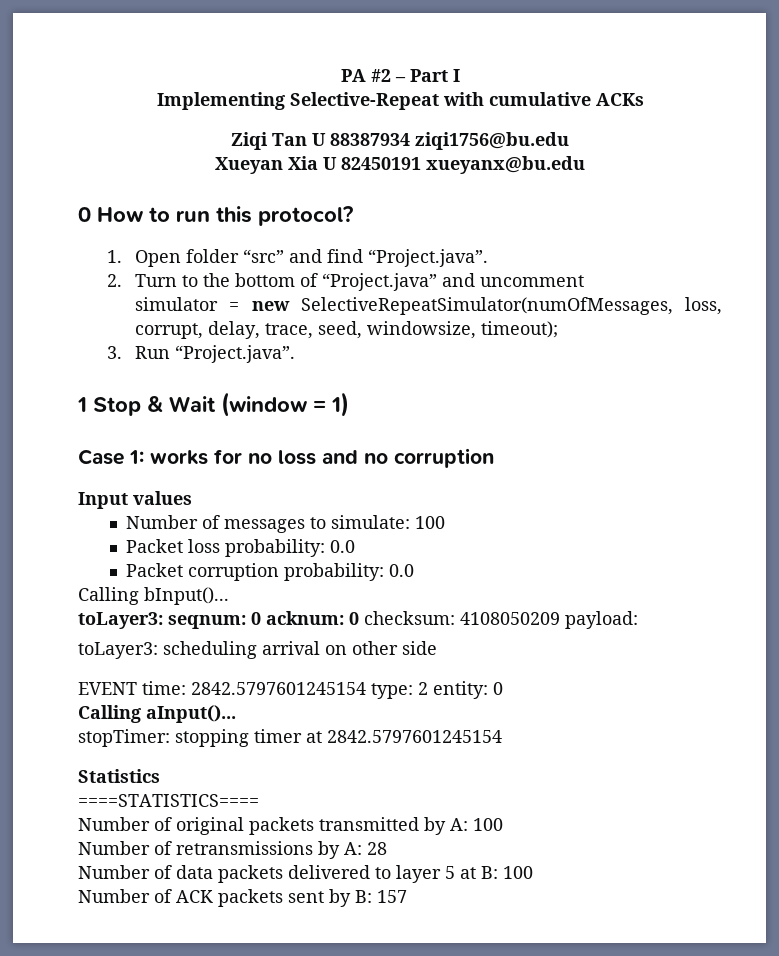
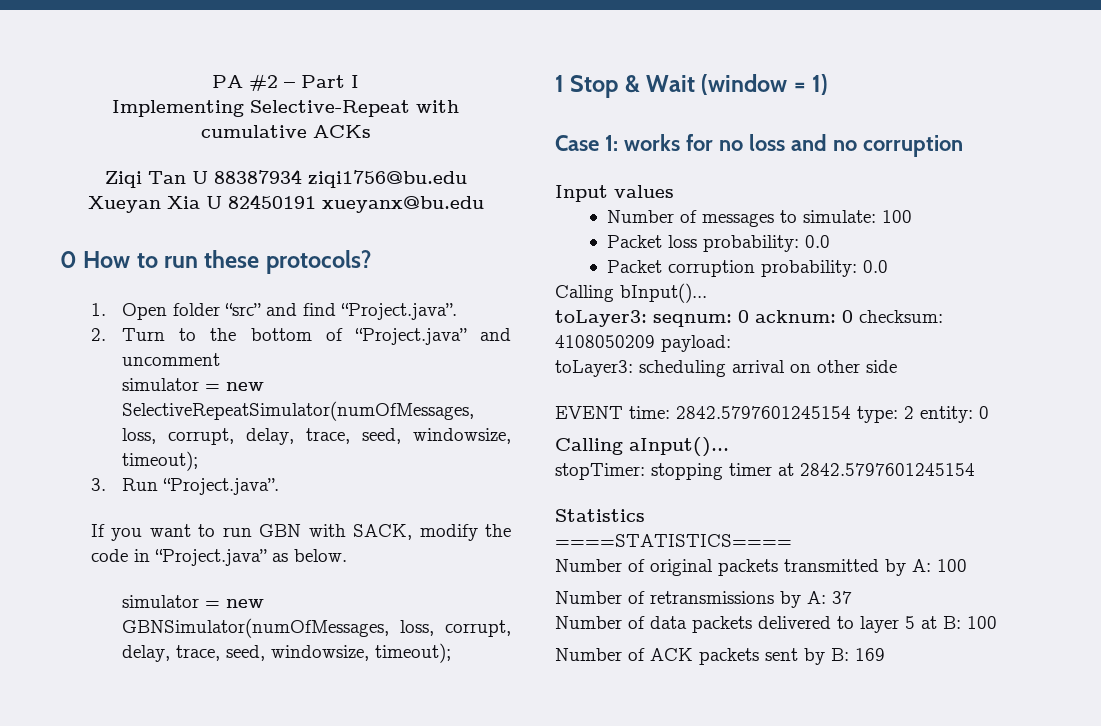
- 0 How to run this protocol?
+ 0 How to run these protocols?
+ If you want to run GBN with SACK, modify the code in “Project.java” as below.
+ simulator = new GBNSimulator(numOfMessages, loss, corrupt, delay, trace, seed, windowsize, timeout);
- Number of retransmissions by A: 28
+ Number of retransmissions by A: 37
- Number of ACK packets sent by B: 157
+ Number of ACK packets sent by B: 169

